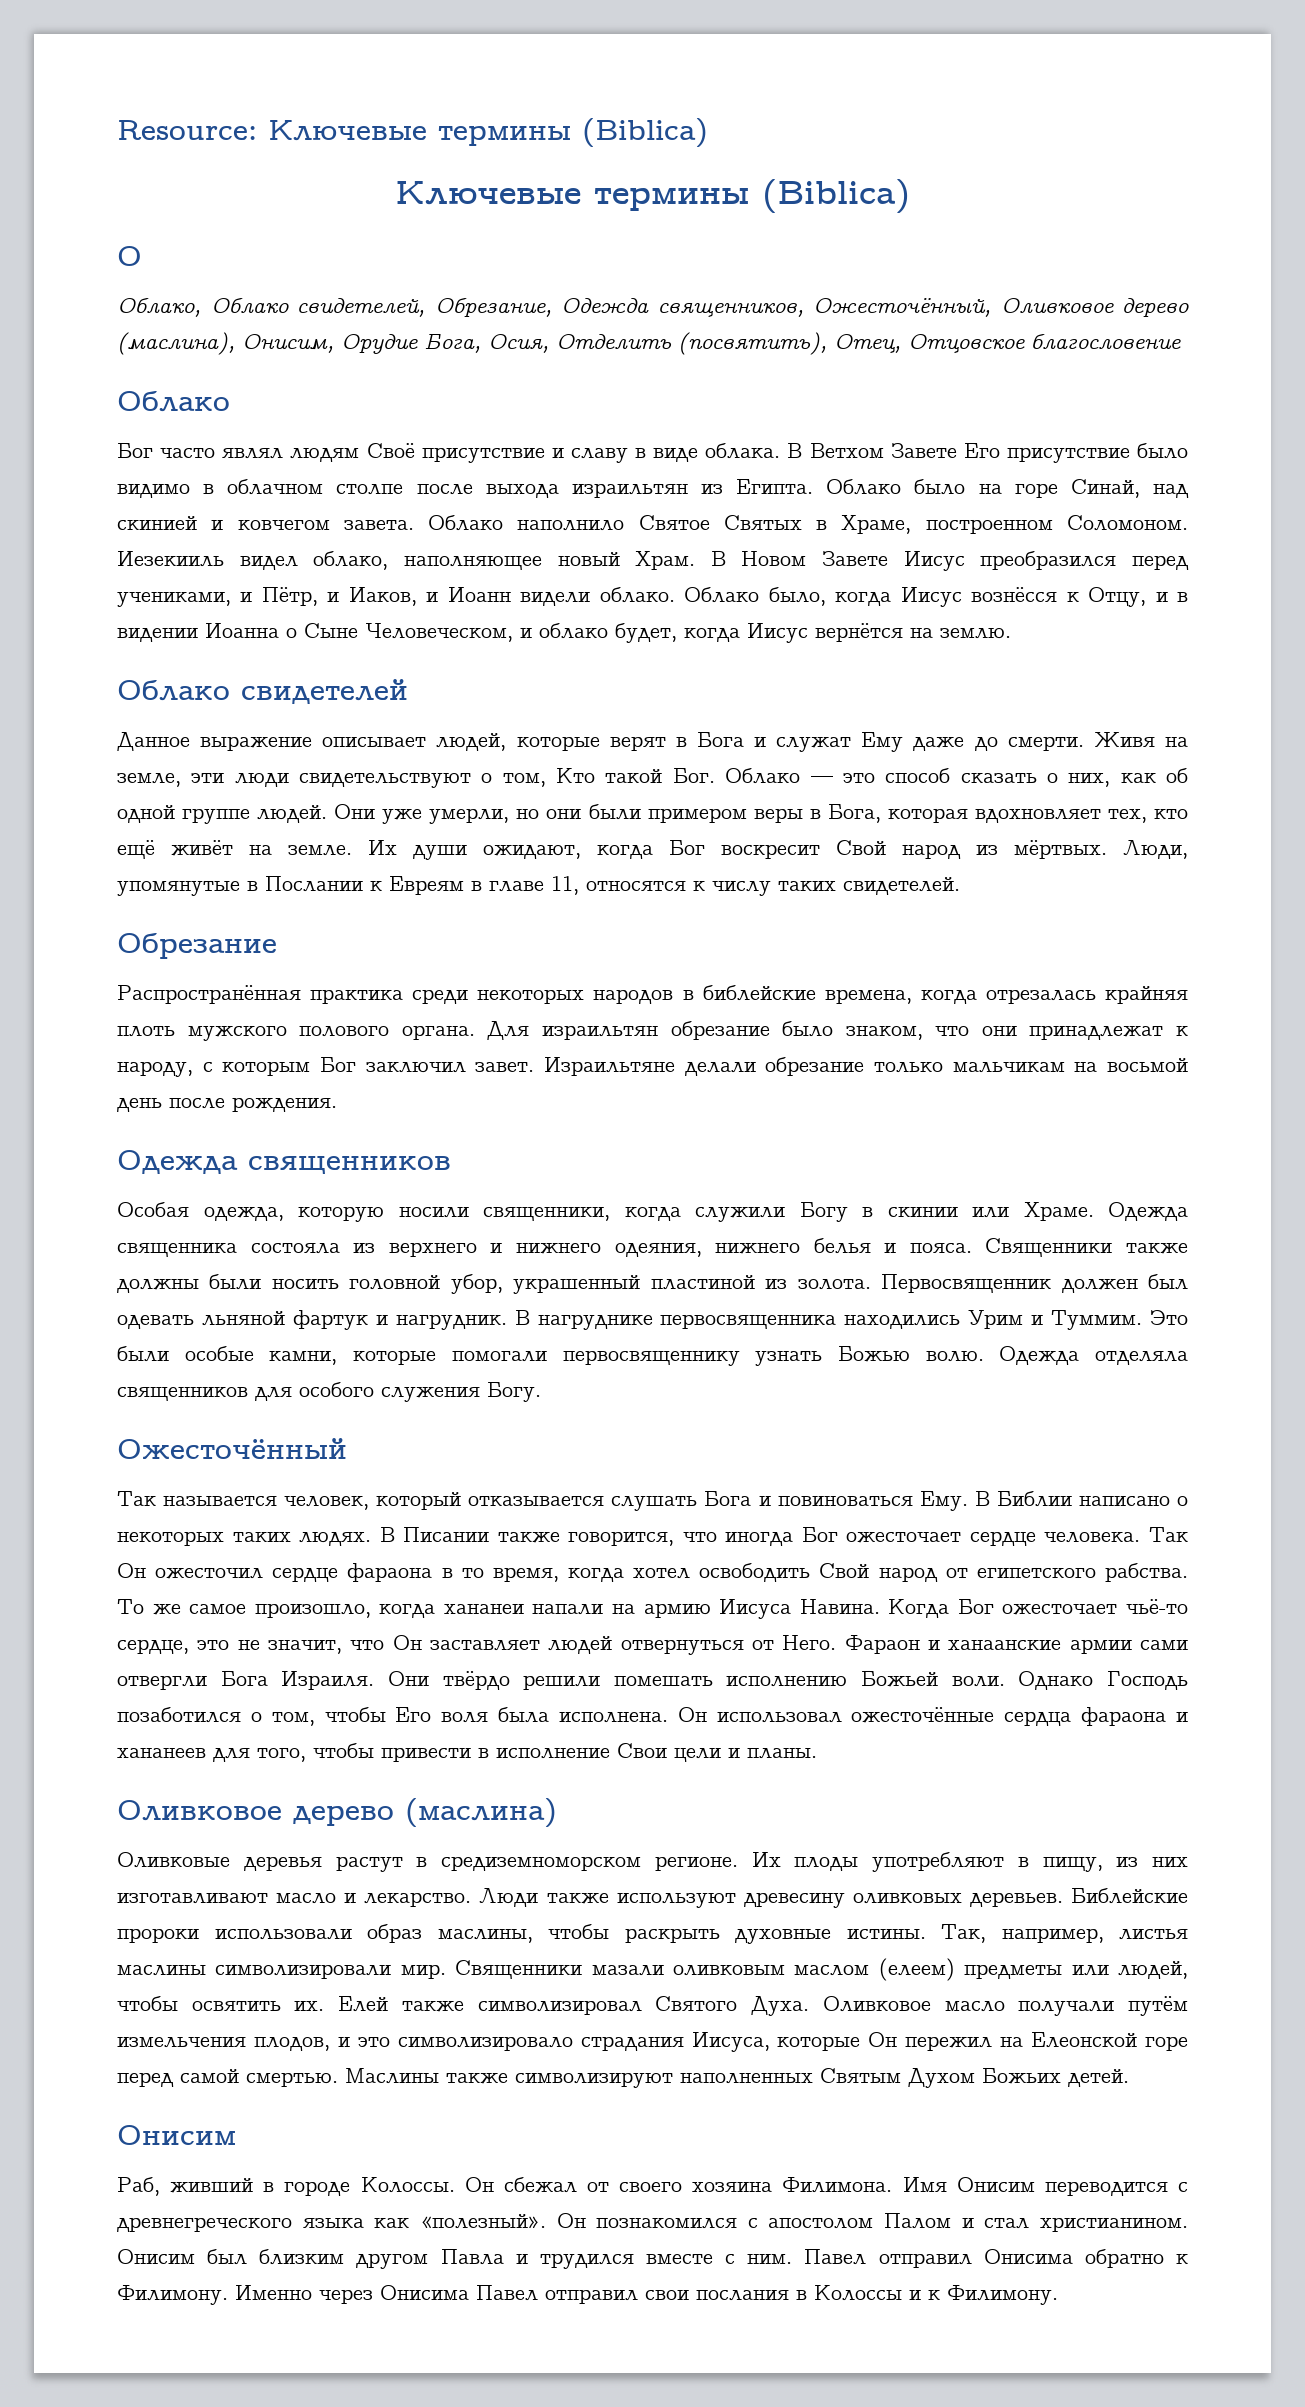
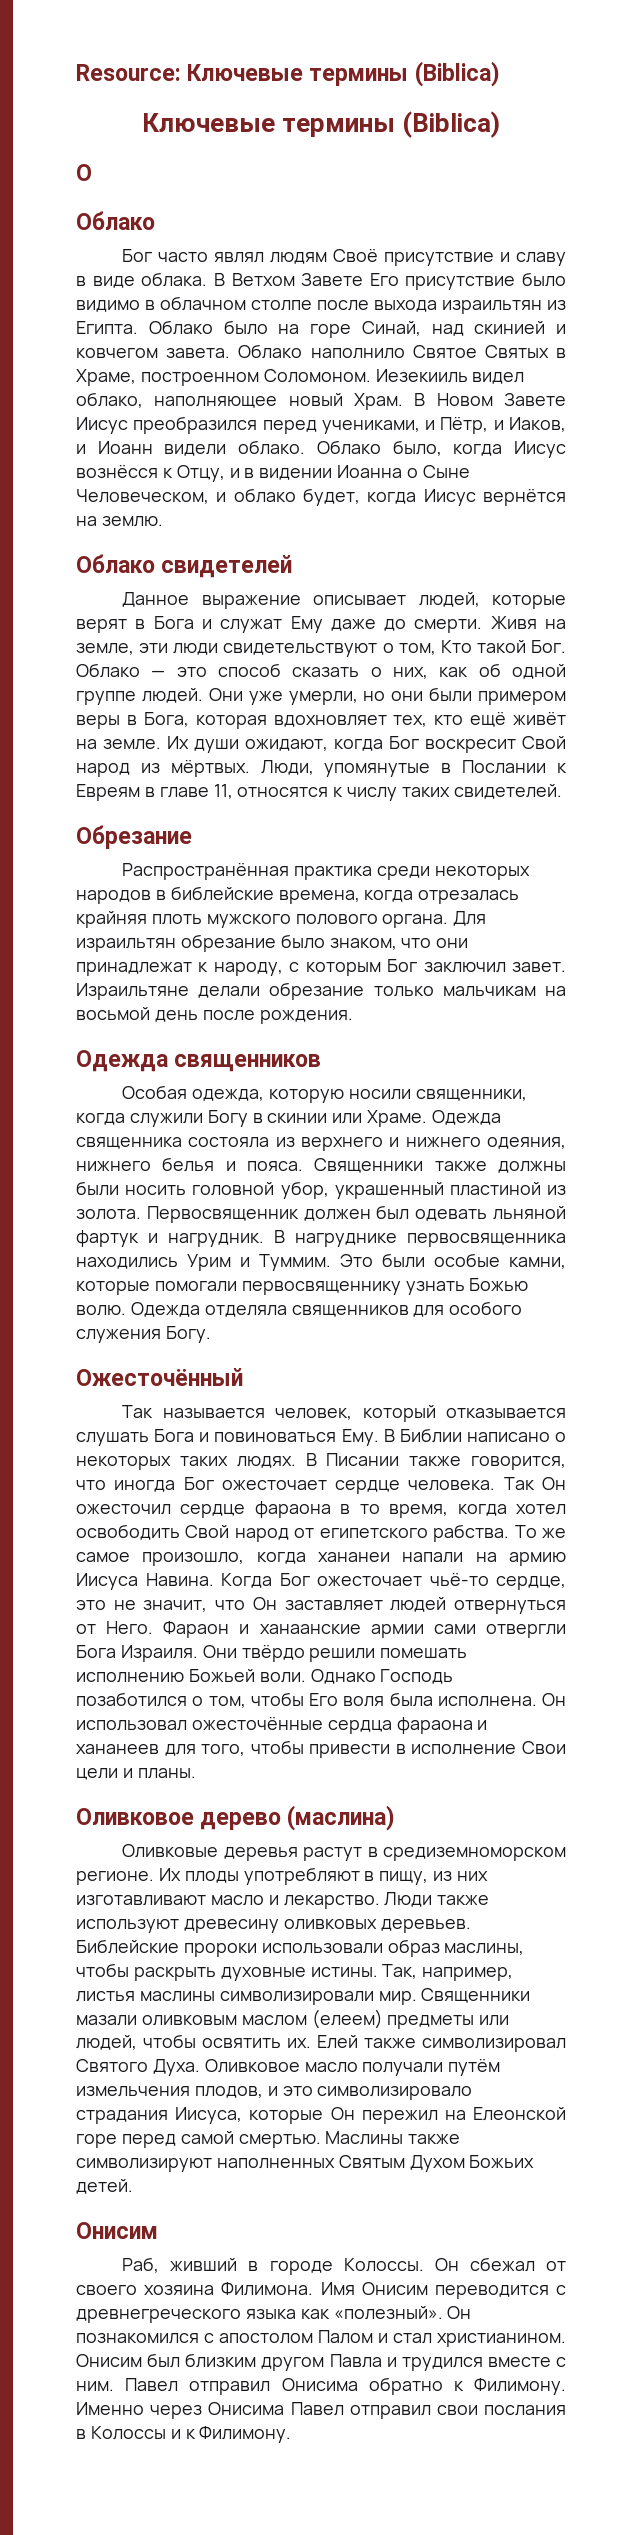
- Облако, Облако свидетелей, Обрезание, Одежда священников, Ожесточённый, Оливковое дерево (маслина), Онисим, Орудие Бога, Осия, Отделить (посвятить), Отец, Отцовское благословение

